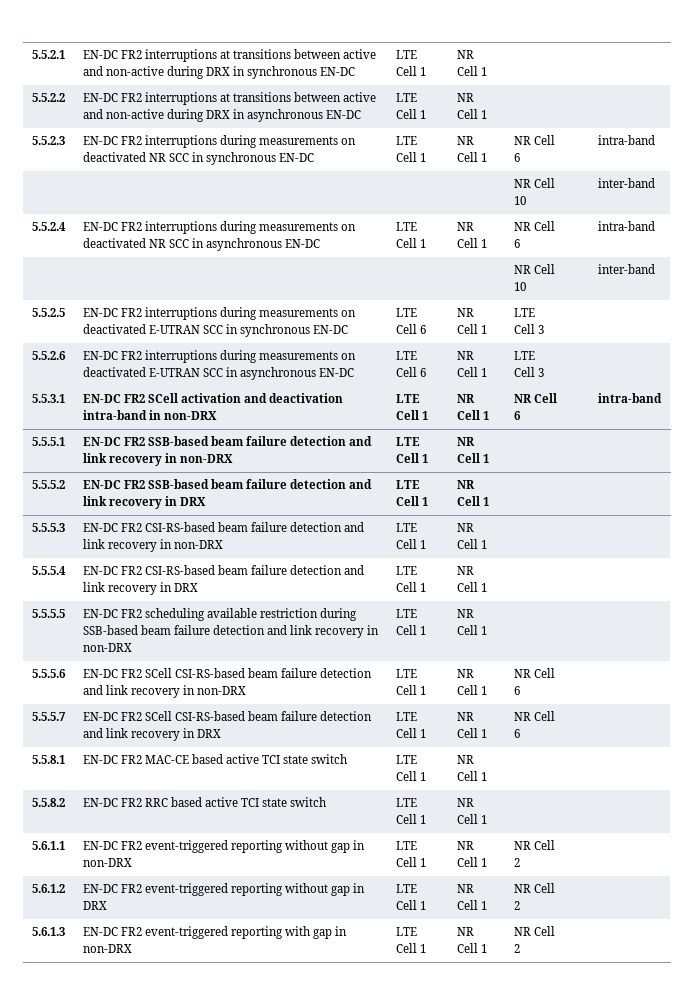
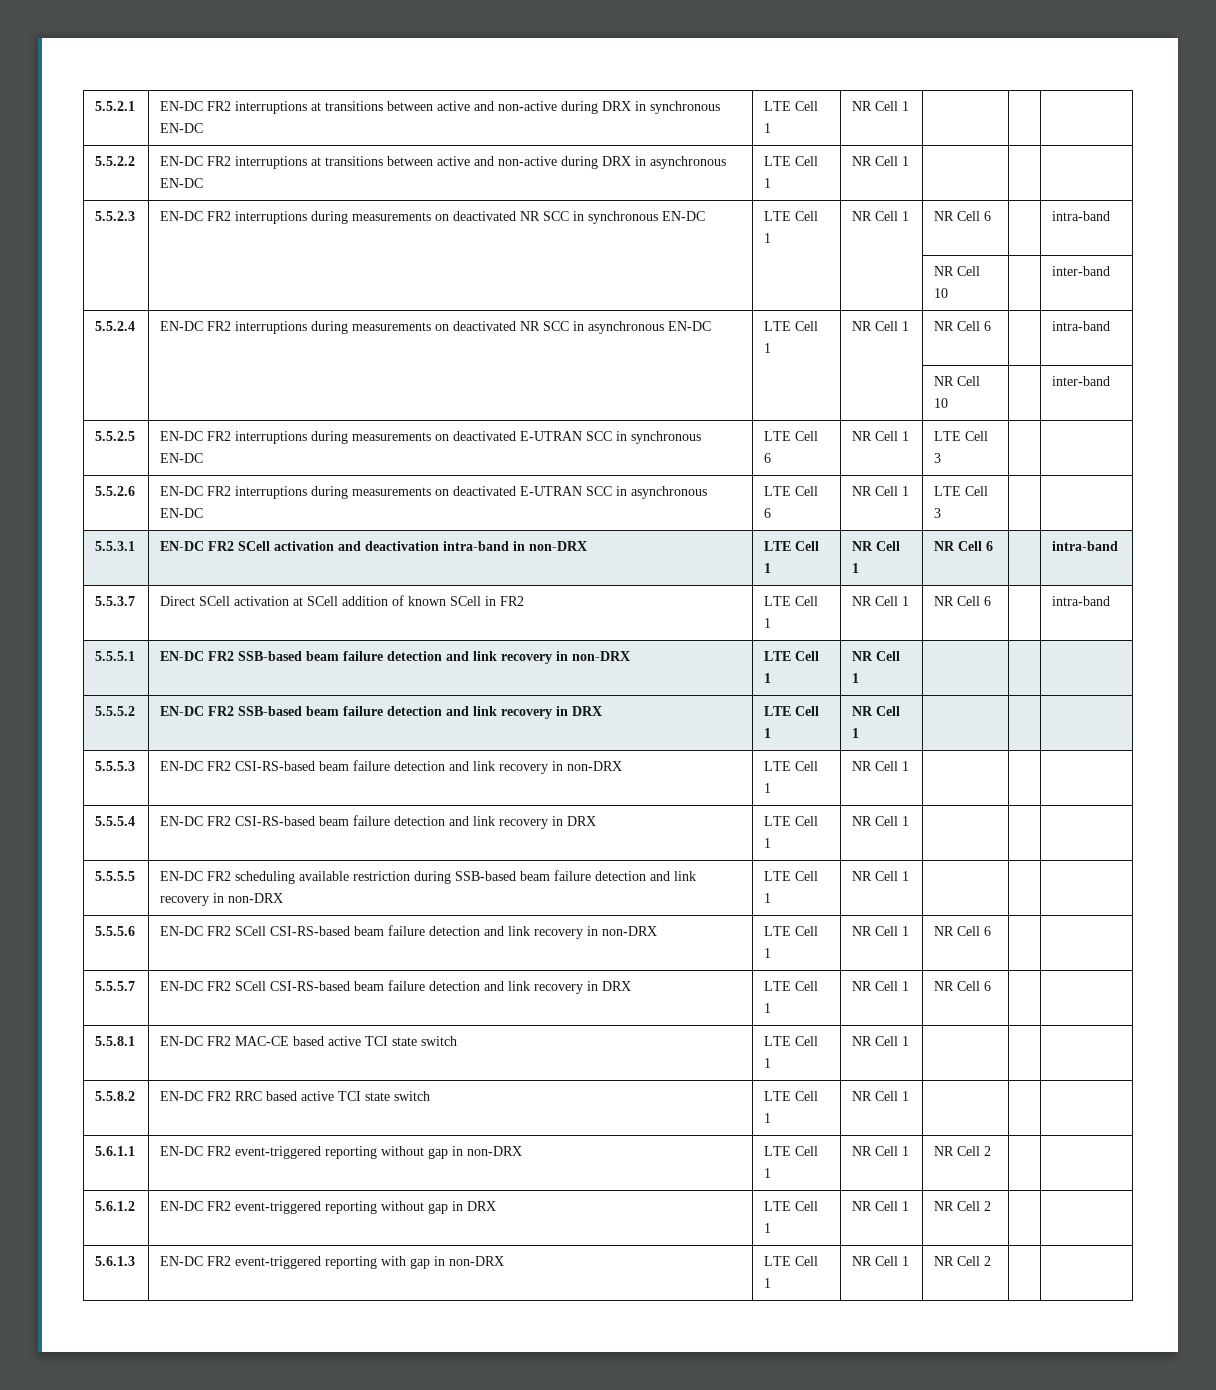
+ 5.5.3.7 | Direct SCell activation at SCell addition of known SCell in FR2 | LTE Cell 1 | NR Cell 1 | NR Cell 6 | | intra-band

